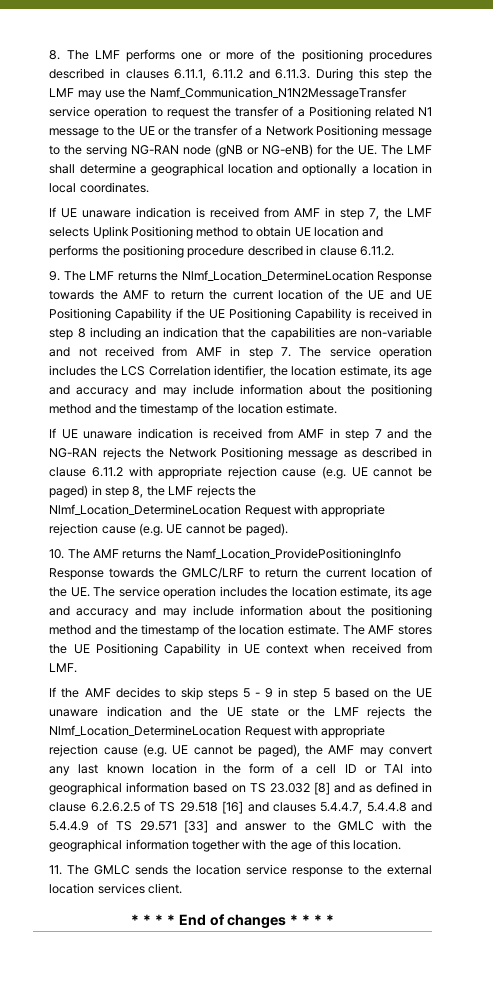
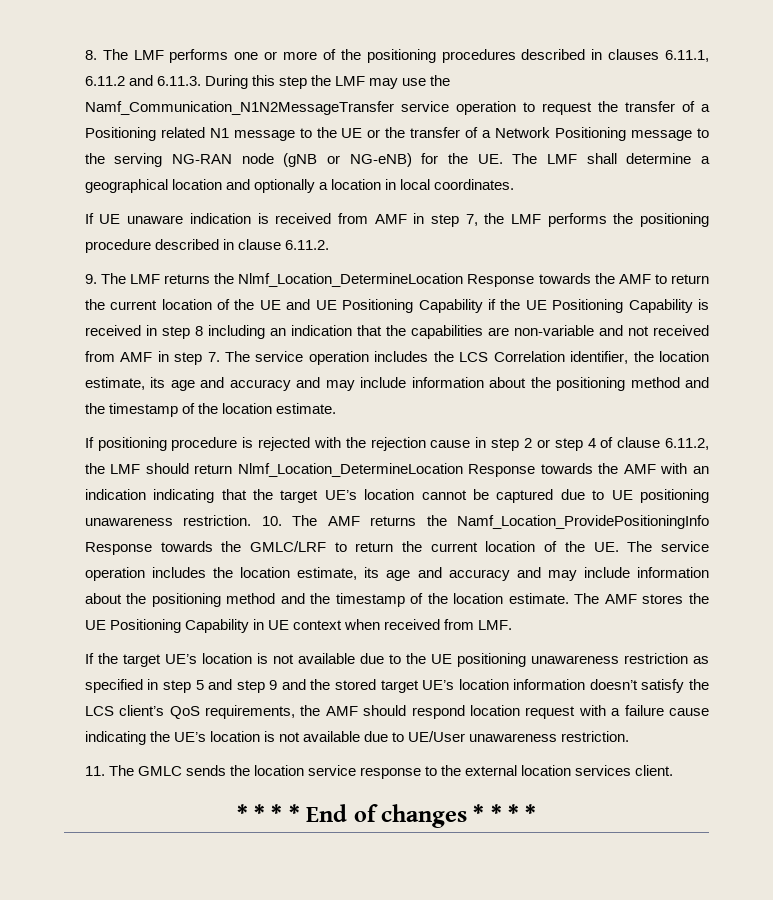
- If UE unaware indication is received from AMF in step 7, the LMF selects Uplink Positioning method to obtain UE location and performs the positioning procedure described in clause 6.11.2.
+ If UE unaware indication is received from AMF in step 7, the LMF performs the positioning procedure described in clause 6.11.2.
- If UE unaware indication is received from AMF in step 7 and the NG-RAN rejects the Network Positioning message as described in clause 6.11.2 with appropriate rejection cause (e.g. UE cannot be paged) in step 8, the LMF rejects the Nlmf_Location_DetermineLocation Request with appropriate rejection cause (e.g. UE cannot be paged).
- 10. The AMF returns the Namf_Location_ProvidePositioningInfo Response towards the GMLC/LRF to return the current location of the UE. The service operation includes the location estimate, its age and accuracy and may include information about the positioning method and the timestamp of the location estimate.
+ If positioning procedure is rejected with the rejection cause in step 2 or step 4 of clause 6.11.2, the LMF should return Nlmf_Location_DetermineLocation Response towards the AMF with an indication indicating that the target UE’s location cannot be captured due to UE positioning unawareness restriction. 10. The AMF returns the Namf_Location_ProvidePositioningInfo Response towards the GMLC/LRF to return the current location of the UE. The service operation includes the location estimate, its age and accuracy and may include information about the positioning method and the timestamp of the location estimate.
- If the AMF decides to skip steps 5 - 9 in step 5 based on the UE unaware indication and the UE state or the LMF rejects the Nlmf_Location_DetermineLocation Request with appropriate rejection cause (e.g. UE cannot be paged), the AMF may convert any last known location in the form of a cell ID or TAI into geographical information based on TS 23.032 [8] and as defined in clause 6.2.6.2.5 of TS 29.518 [16] and clauses 5.4.4.7, 5.4.4.8 and 5.4.4.9 of TS 29.571 [33] and answer to the GMLC with the geographical information together with the age of this location.
+ If the target UE’s location is not available due to the UE positioning unawareness restriction as specified in step 5 and step 9 and the stored target UE’s location information doesn’t satisfy the LCS client’s QoS requirements, the AMF should respond location request with a failure cause indicating the UE’s location is not available due to UE/User unawareness restriction.

